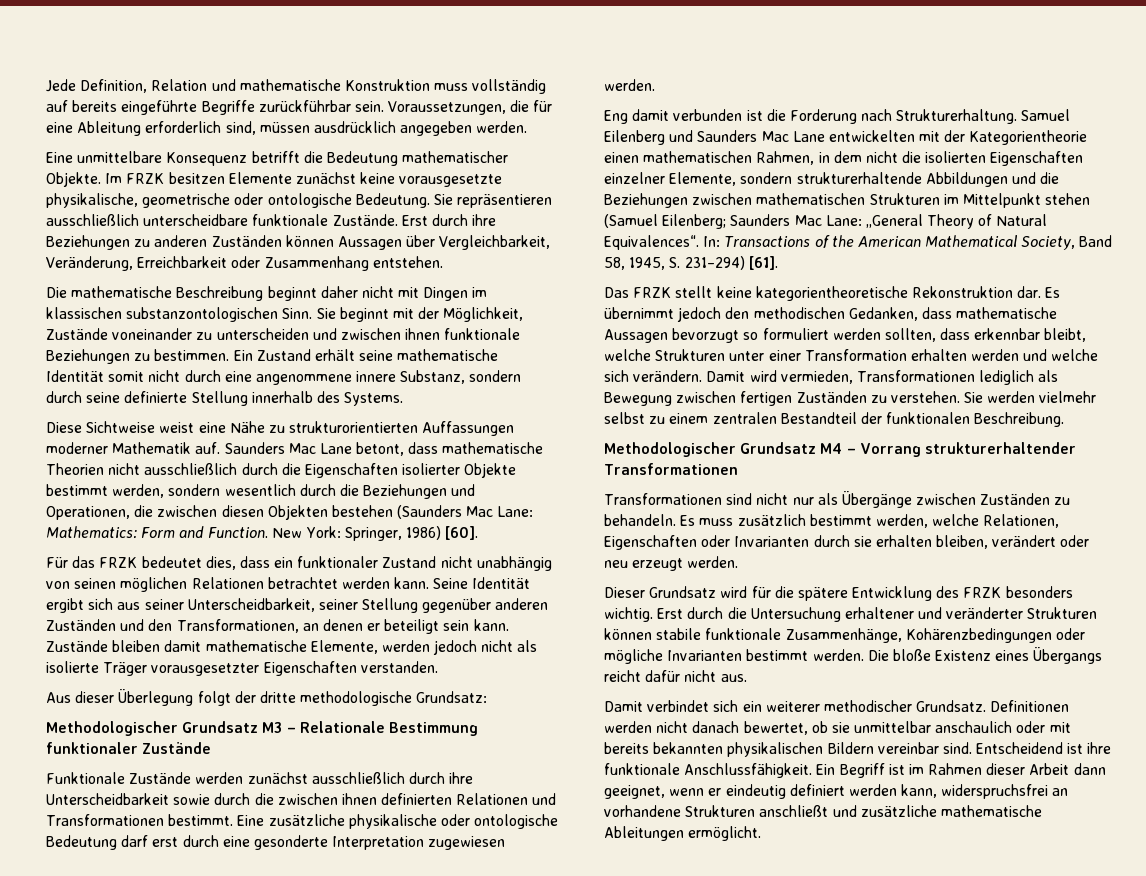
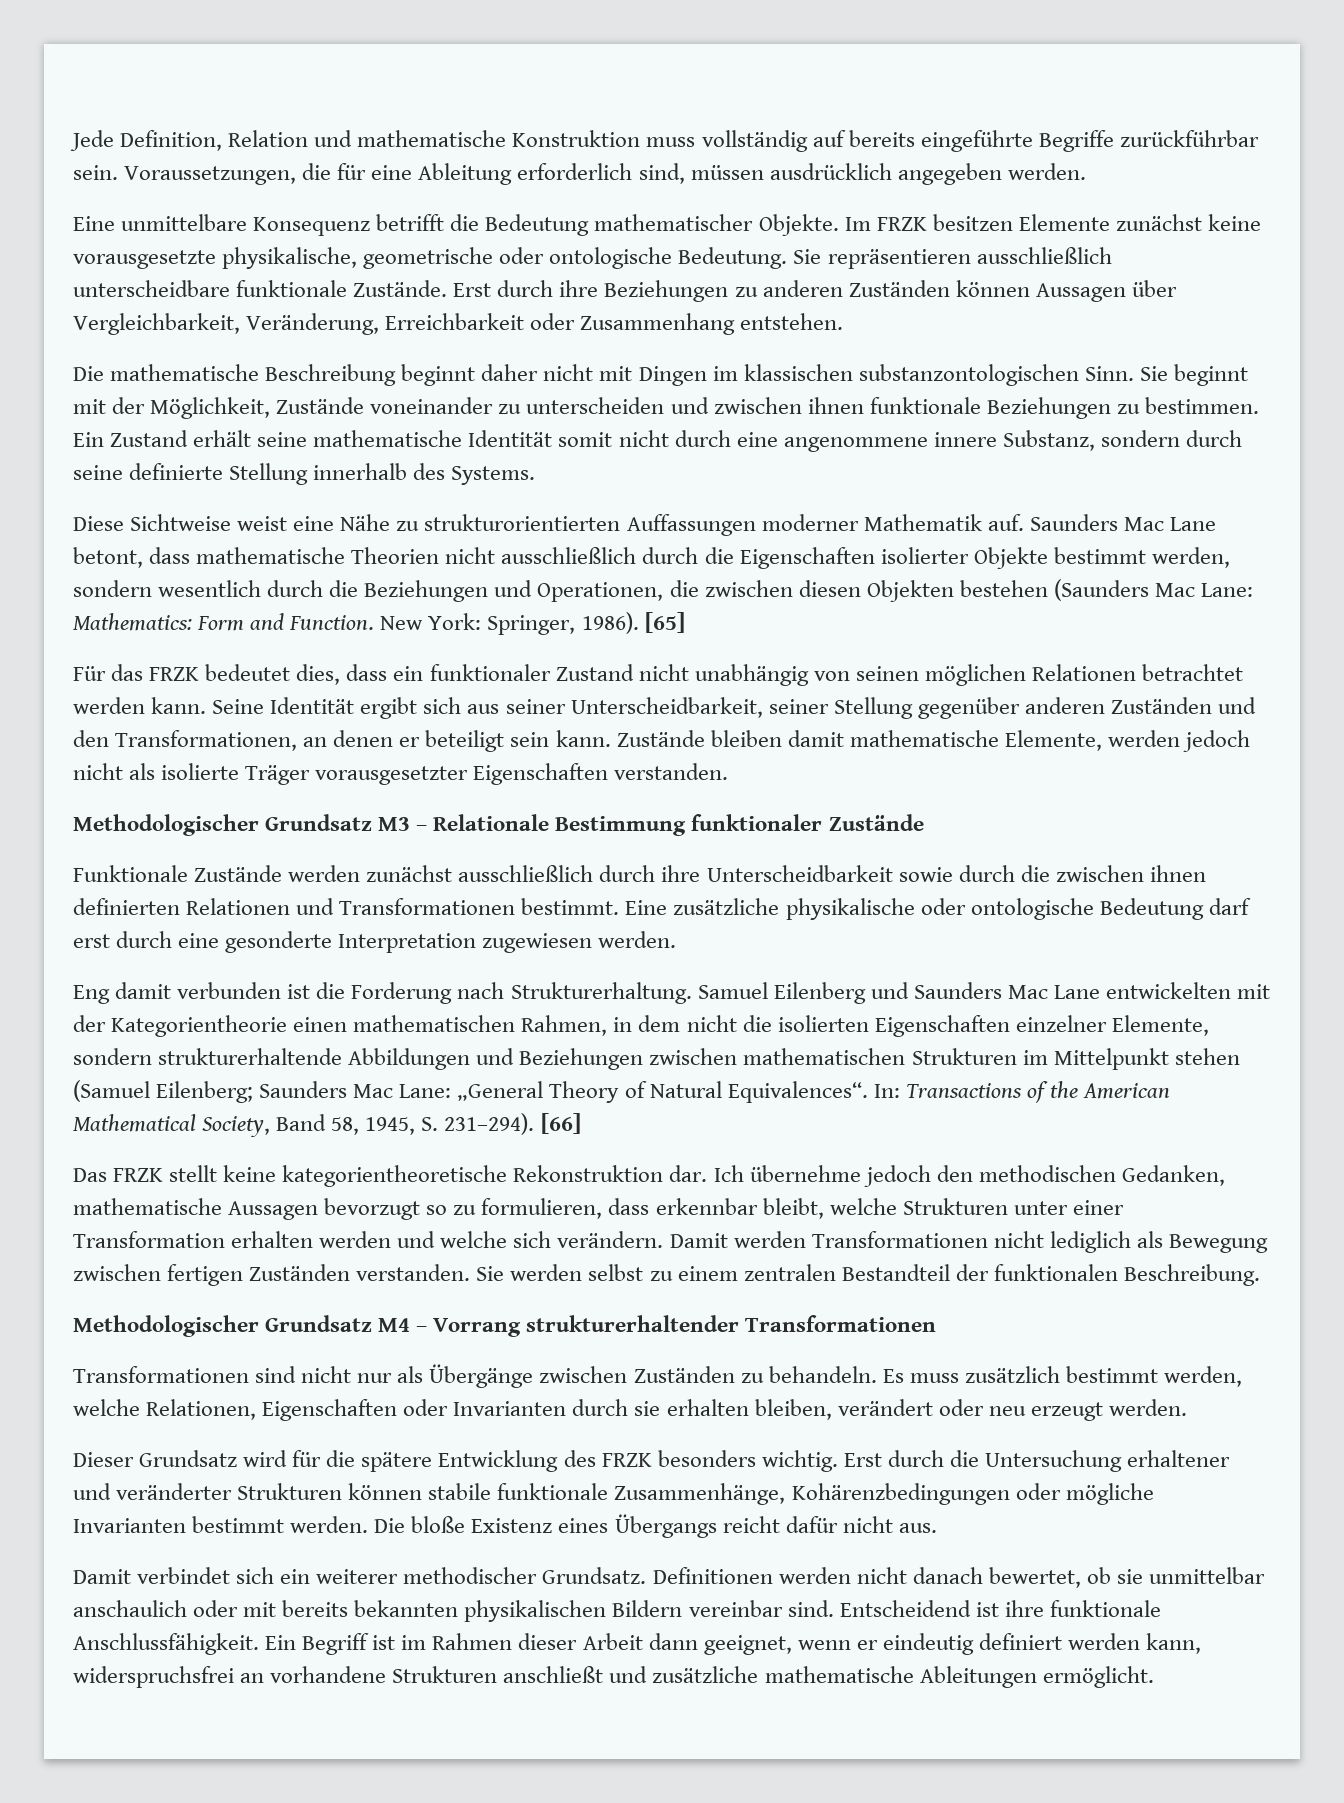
- New York: Springer, 1986) [60].
+ New York: Springer, 1986). [65]
- Aus dieser Überlegung folgt der dritte methodologische Grundsatz:
- Samuel Eilenberg und Saunders Mac Lane entwickelten mit der Kategorientheorie einen mathematischen Rahmen, in dem nicht die isolierten Eigenschaften einzelner Elemente, sondern strukturerhaltende Abbildungen und die Beziehungen zwischen mathematischen Strukturen im Mittelpunkt stehen (Samuel Eilenberg; Saunders Mac Lane: „General Theory of Natural Equivalences“.
+ Samuel Eilenberg und Saunders Mac Lane entwickelten mit der Kategorientheorie einen mathematischen Rahmen, in dem nicht die isolierten Eigenschaften einzelner Elemente, sondern strukturerhaltende Abbildungen und Beziehungen zwischen mathematischen Strukturen im Mittelpunkt stehen (Samuel Eilenberg; Saunders Mac Lane: „General Theory of Natural Equivalences“.
- In: Transactions of the American Mathematical Society, Band 58, 1945, S. 231–294) [61].
+ In: Transactions of the American Mathematical Society, Band 58, 1945, S. 231–294). [66]
- Es übernimmt jedoch den methodischen Gedanken, dass mathematische Aussagen bevorzugt so formuliert werden sollten, dass erkennbar bleibt, welche Strukturen unter einer Transformation erhalten werden und welche sich verändern.
+ Ich übernehme jedoch den methodischen Gedanken, mathematische Aussagen bevorzugt so zu formulieren, dass erkennbar bleibt, welche Strukturen unter einer Transformation erhalten werden und welche sich verändern.
- Damit wird vermieden, Transformationen lediglich als Bewegung zwischen fertigen Zuständen zu verstehen.
+ Damit werden Transformationen nicht lediglich als Bewegung zwischen fertigen Zuständen verstanden.
- Sie werden vielmehr selbst zu einem zentralen Bestandteil der funktionalen Beschreibung.
+ Sie werden selbst zu einem zentralen Bestandteil der funktionalen Beschreibung.

